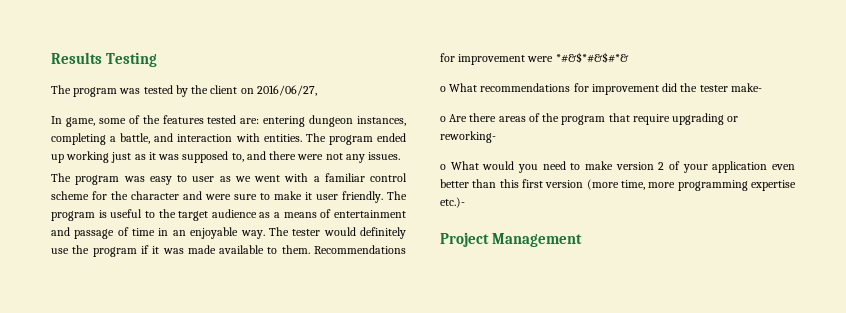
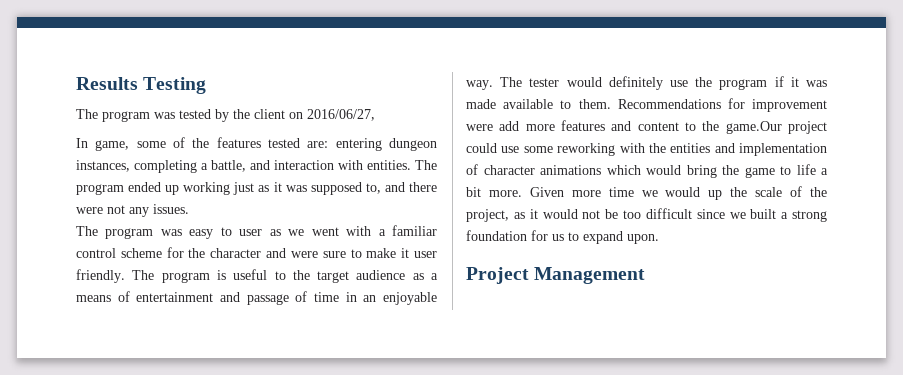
- Recommendations for improvement were *#&$*#&$#*&
- o What recommendations for improvement did the tester make-
- o Are there areas of the program that require upgrading or reworking-
- o What would you need to make version 2 of your application even better than this first version (more time, more programming expertise etc.)-
+ Recommendations for improvement were add more features and content to the game.Our project could use some reworking with the entities and implementation of character animations which would bring the game to life a bit more. Given more time we would up the scale of the project, as it would not be too difficult since we built a strong foundation for us to expand upon.

